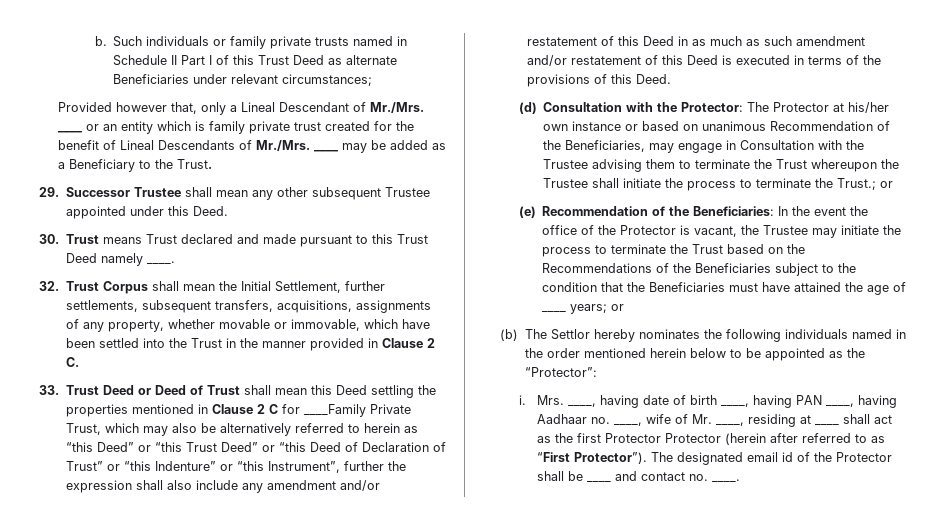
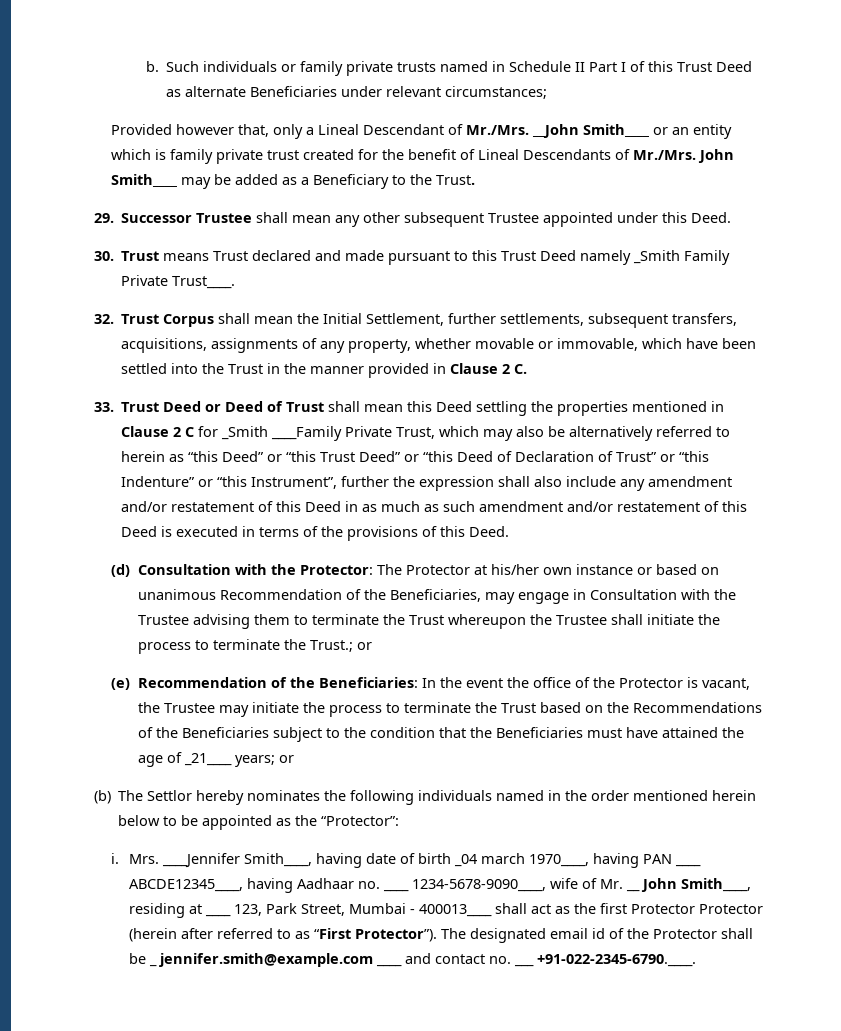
- Provided however that, only a Lineal Descendant of Mr./Mrs. ____ or an entity which is family private trust created for the benefit of Lineal Descendants of Mr./Mrs. ____ may be added as a Beneficiary to the Trust.
+ Provided however that, only a Lineal Descendant of Mr./Mrs. __John Smith____ or an entity which is family private trust created for the benefit of Lineal Descendants of Mr./Mrs. John Smith____ may be added as a Beneficiary to the Trust.
- 30. Trust means Trust declared and made pursuant to this Trust Deed namely ____.
+ 30. Trust means Trust declared and made pursuant to this Trust Deed namely _Smith Family Private Trust____.
- 33. Trust Deed or Deed of Trust shall mean this Deed settling the properties mentioned in Clause 2 C for ____Family Private Trust, which may also be alternatively referred to herein as “this Deed” or “this Trust Deed” or “this Deed of Declaration of Trust” or “this Indenture” or “this Instrument”, further the expression shall also include any amendment and/or restatement of this Deed in as much as such amendment and/or restatement of this Deed is executed in terms of the provisions of this Deed.
+ 33. Trust Deed or Deed of Trust shall mean this Deed settling the properties mentioned in Clause 2 C for _Smith ____Family Private Trust, which may also be alternatively referred to herein as “this Deed” or “this Trust Deed” or “this Deed of Declaration of Trust” or “this Indenture” or “this Instrument”, further the expression shall also include any amendment and/or restatement of this Deed in as much as such amendment and/or restatement of this Deed is executed in terms of the provisions of this Deed.
- (e) Recommendation of the Beneficiaries: In the event the office of the Protector is vacant, the Trustee may initiate the process to terminate the Trust based on the Recommendations of the Beneficiaries subject to the condition that the Beneficiaries must have attained the age of ____ years; or
+ (e) Recommendation of the Beneficiaries: In the event the office of the Protector is vacant, the Trustee may initiate the process to terminate the Trust based on the Recommendations of the Beneficiaries subject to the condition that the Beneficiaries must have attained the age of _21____ years; or
- Mrs. ____, having date of birth ____, having PAN ____, having Aadhaar no. ____, wife of Mr. ____, residing at ____ shall act as the first Protector Protector (herein after referred to as “First Protector”).
+ Mrs. ____Jennifer Smith____, having date of birth _04 march 1970____, having PAN ____ ABCDE12345____, having Aadhaar no. ____ 1234-5678-9090____, wife of Mr. __ John Smith____, residing at ____ 123, Park Street, Mumbai - 400013____ shall act as the first Protector Protector (herein after referred to as “First Protector”).
- The designated email id of the Protector shall be ____ and contact no. ____.
+ The designated email id of the Protector shall be _ jennifer.smith@example.com ____ and contact no. ___ +91-022-2345-6790.____.

